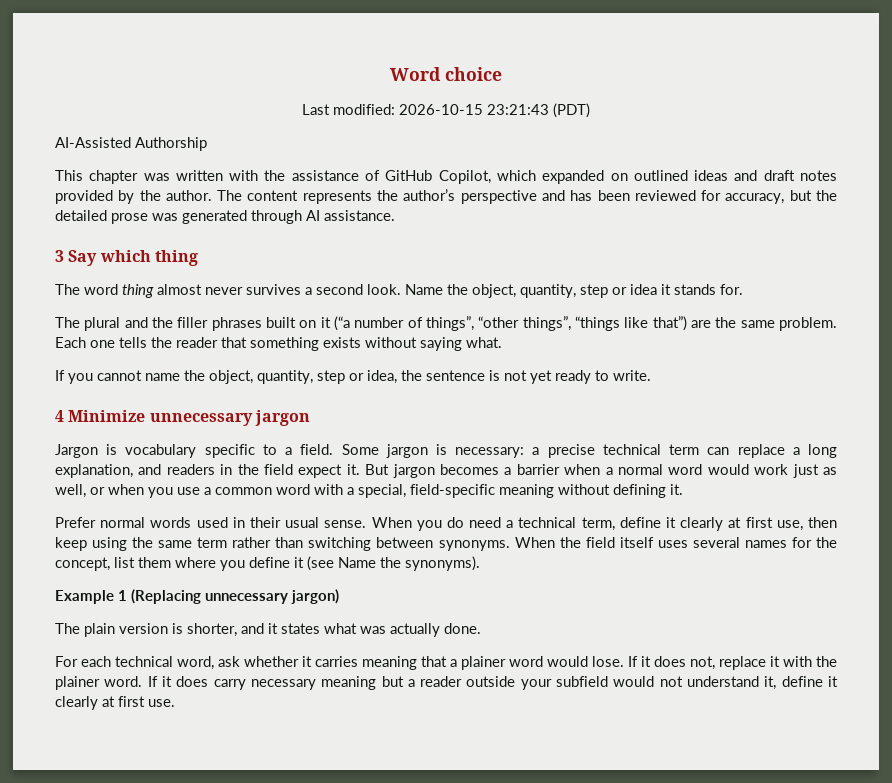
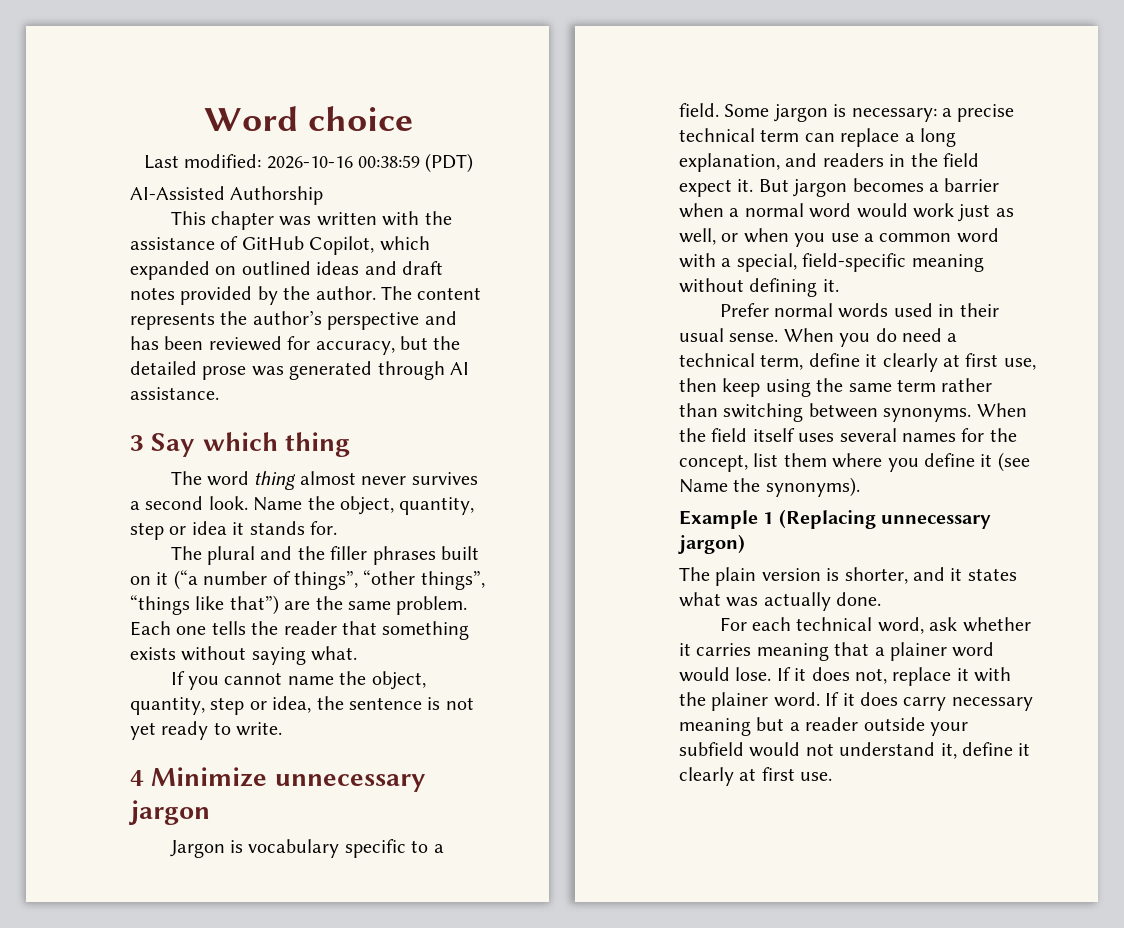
- Last modified: 2026-10-15 23:21:43 (PDT)
+ Last modified: 2026-10-16 00:38:59 (PDT)

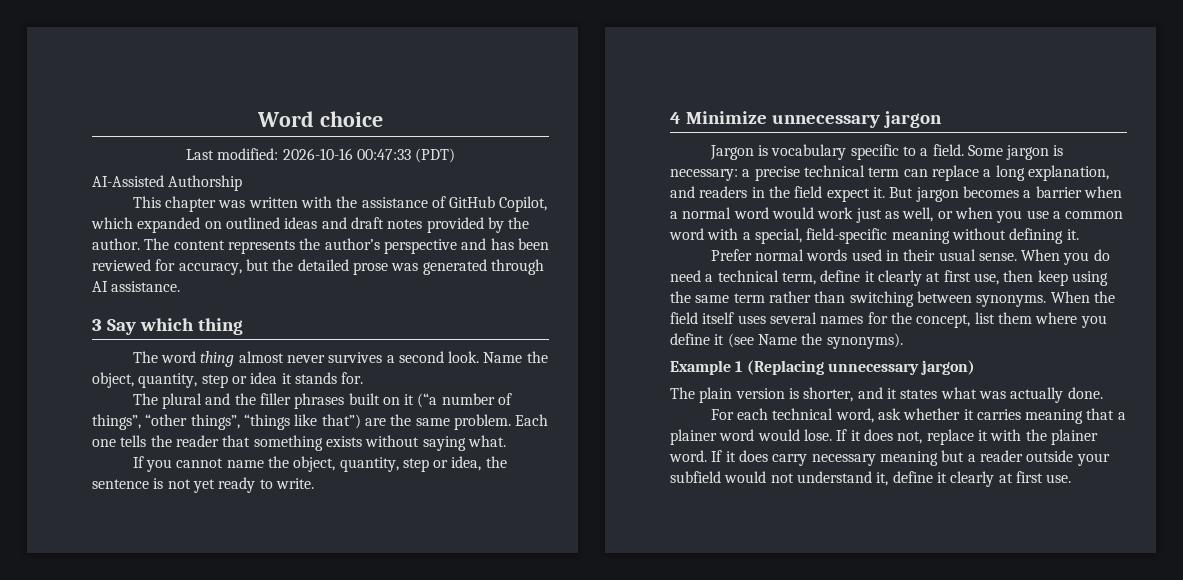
- Last modified: 2026-10-16 00:38:59 (PDT)
+ Last modified: 2026-10-16 00:47:33 (PDT)

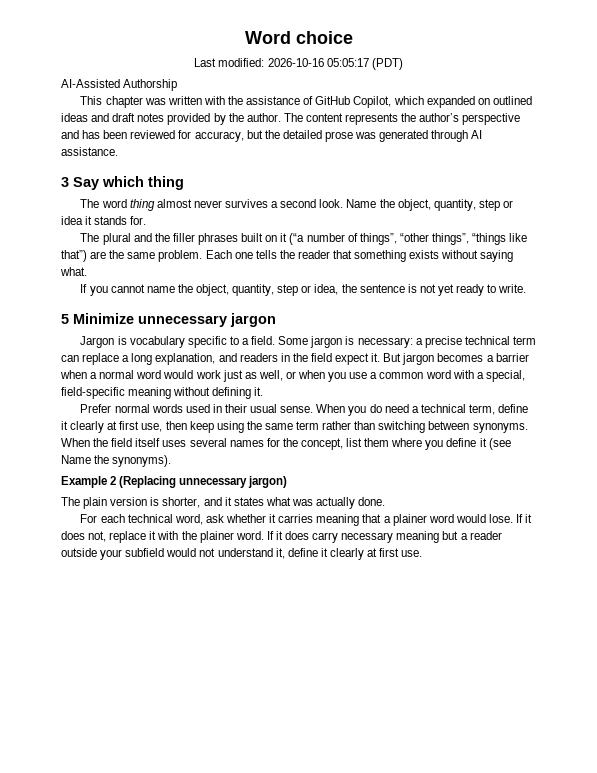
- Last modified: 2026-10-16 00:47:33 (PDT)
+ Last modified: 2026-10-16 05:05:17 (PDT)
- 4 Minimize unnecessary jargon
+ 5 Minimize unnecessary jargon
- Example 1 (Replacing unnecessary jargon)
+ Example 2 (Replacing unnecessary jargon)

